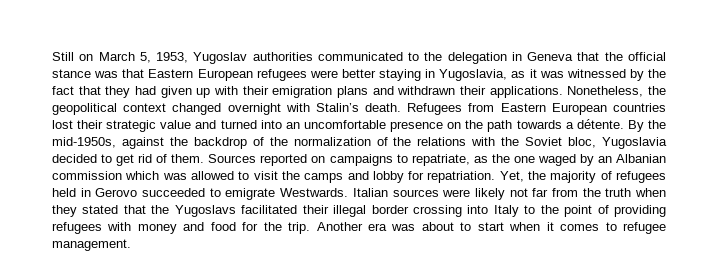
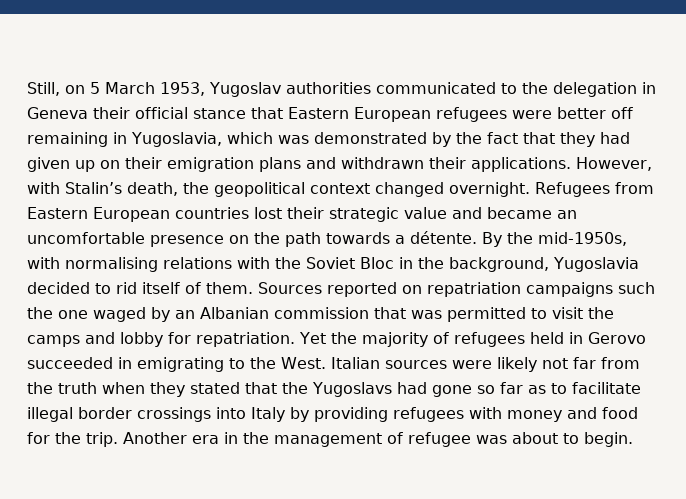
- Still on March 5, 1953, Yugoslav authorities communicated to the delegation in Geneva that the official stance was that Eastern European refugees were better staying in Yugoslavia, as it was witnessed by the fact that they had given up with their emigration plans and withdrawn their applications.
+ Still, on 5 March 1953, Yugoslav authorities communicated to the delegation in Geneva their official stance that Eastern European refugees were better off remaining in Yugoslavia, which was demonstrated by the fact that they had given up on their emigration plans and withdrawn their applications.
- Nonetheless, the geopolitical context changed overnight with Stalin’s death.
+ However, with Stalin’s death, the geopolitical context changed overnight.
- Refugees from Eastern European countries lost their strategic value and turned into an uncomfortable presence on the path towards a détente.
+ Refugees from Eastern European countries lost their strategic value and became an uncomfortable presence on the path towards a détente.
- By the mid-1950s, against the backdrop of the normalization of the relations with the Soviet bloc, Yugoslavia decided to get rid of them.
+ By the mid-1950s, with normalising relations with the Soviet Bloc in the background, Yugoslavia decided to rid itself of them.
- Sources reported on campaigns to repatriate, as the one waged by an Albanian commission which was allowed to visit the camps and lobby for repatriation.
+ Sources reported on repatriation campaigns such the one waged by an Albanian commission that was permitted to visit the camps and lobby for repatriation.
- Yet, the majority of refugees held in Gerovo succeeded to emigrate Westwards.
+ Yet the majority of refugees held in Gerovo succeeded in emigrating to the West.
- Italian sources were likely not far from the truth when they stated that the Yugoslavs facilitated their illegal border crossing into Italy to the point of providing refugees with money and food for the trip.
+ Italian sources were likely not far from the truth when they stated that the Yugoslavs had gone so far as to facilitate illegal border crossings into Italy by providing refugees with money and food for the trip.
- Another era was about to start when it comes to refugee management.
+ Another era in the management of refugee was about to begin.

